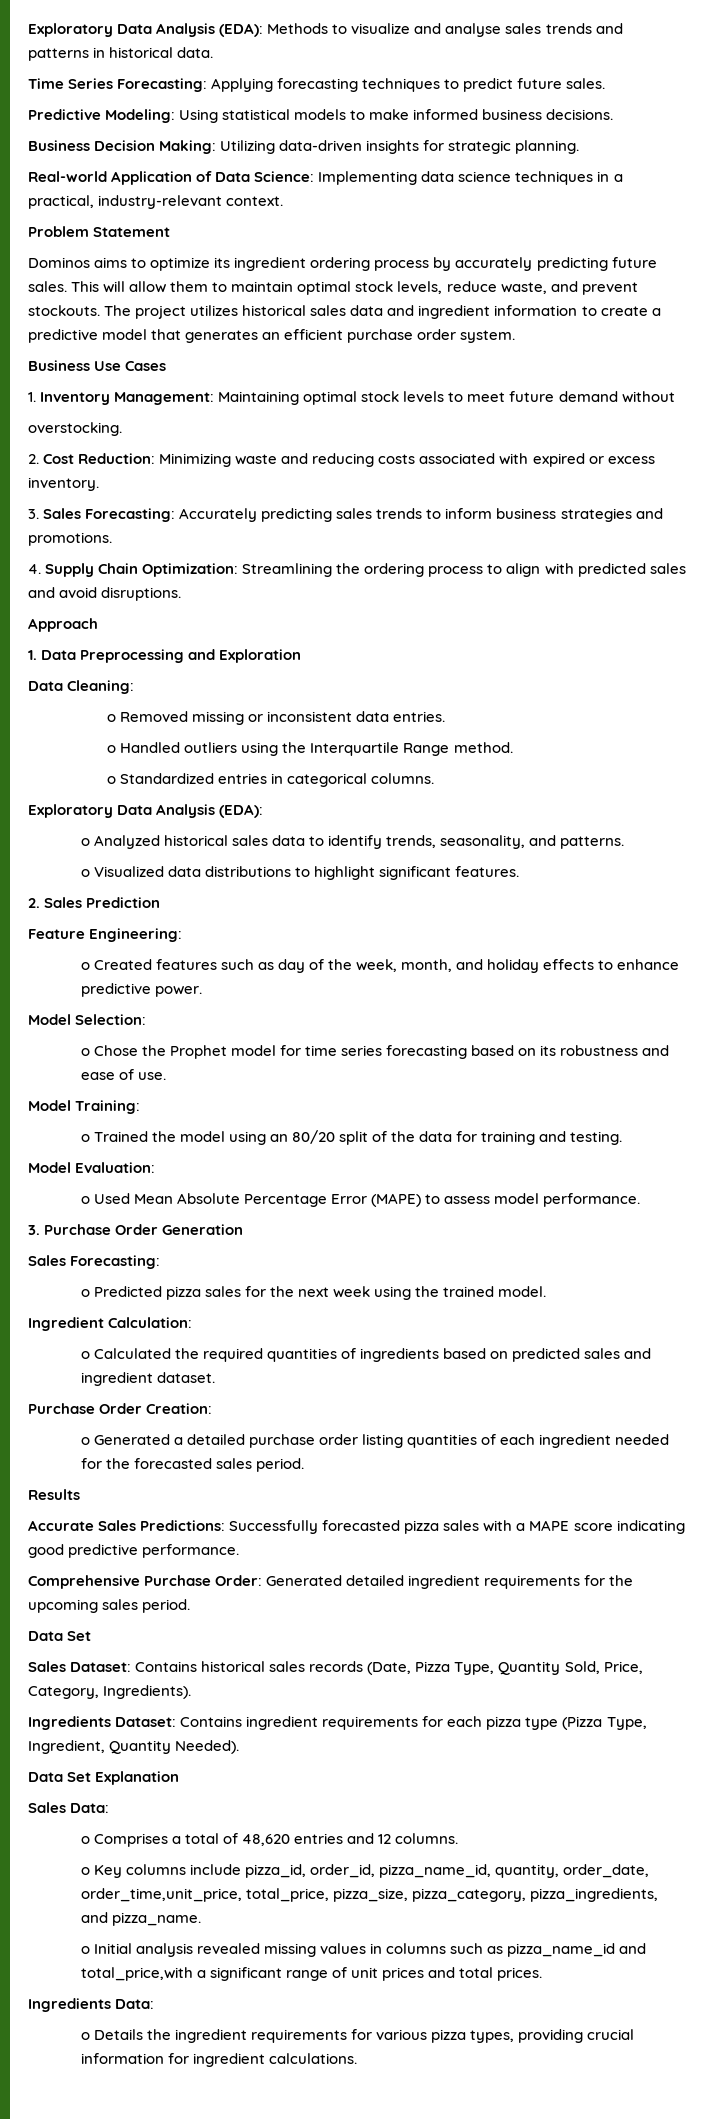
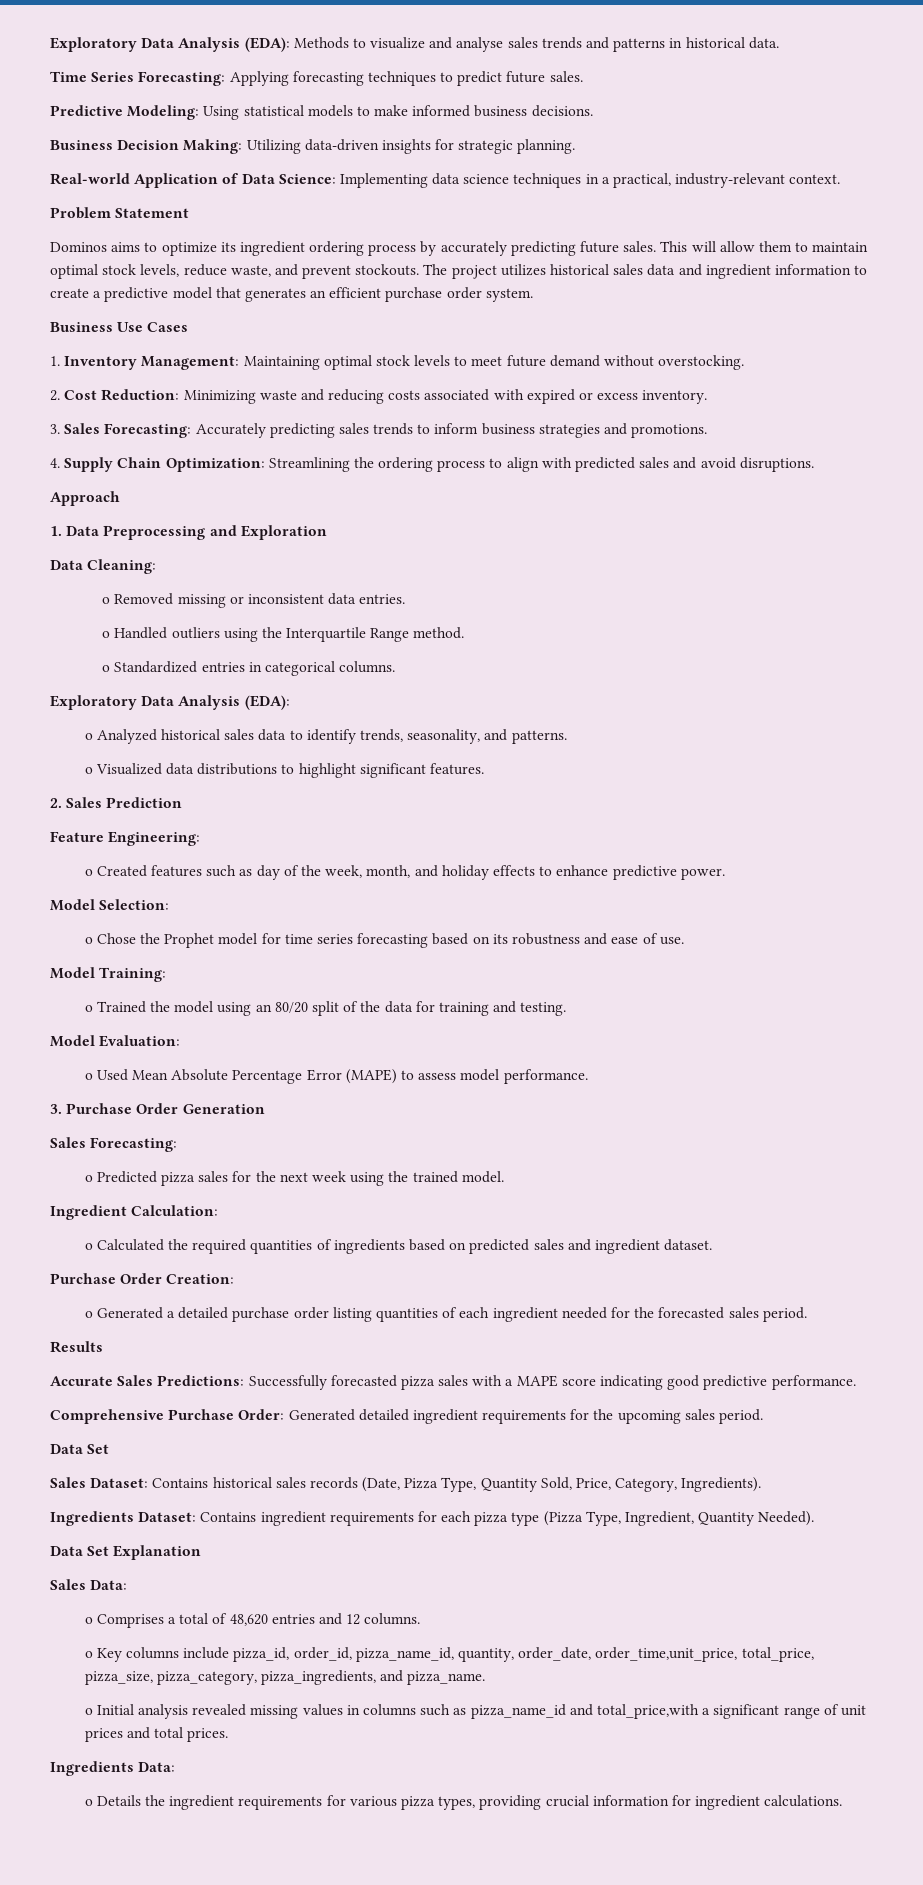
- 1. Inventory Management: Maintaining optimal stock levels to meet future demand without
- overstocking.
+ 1. Inventory Management: Maintaining optimal stock levels to meet future demand without overstocking.

